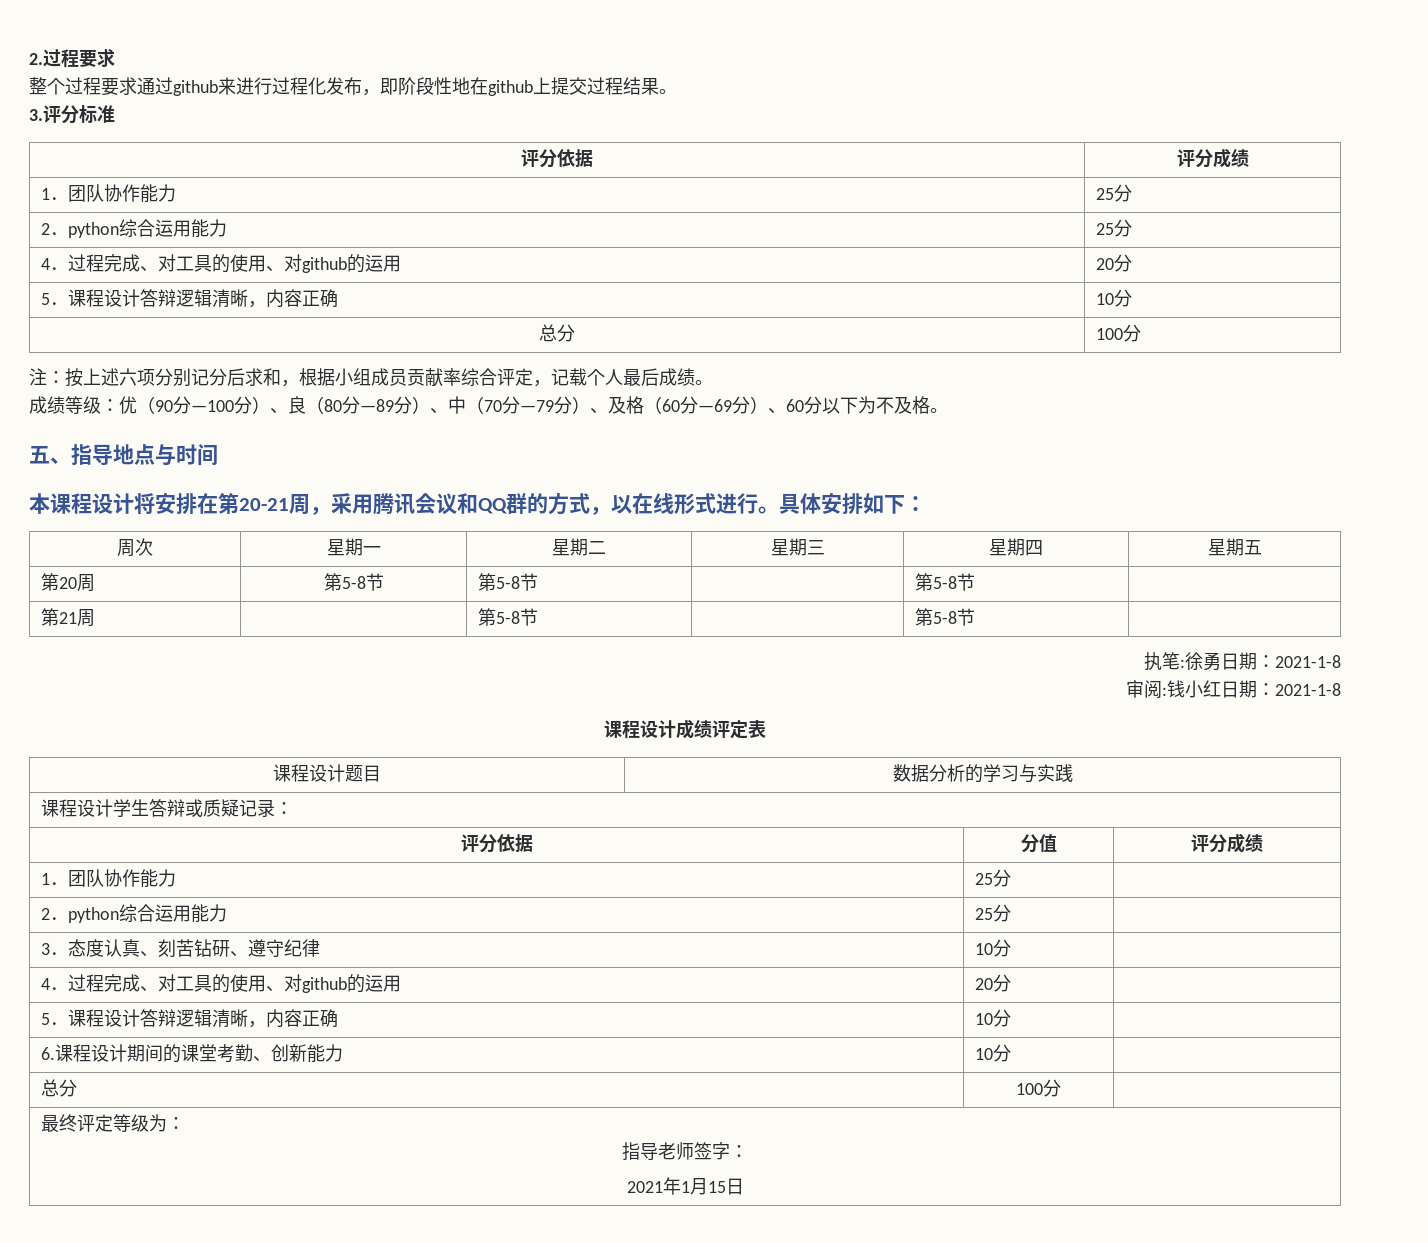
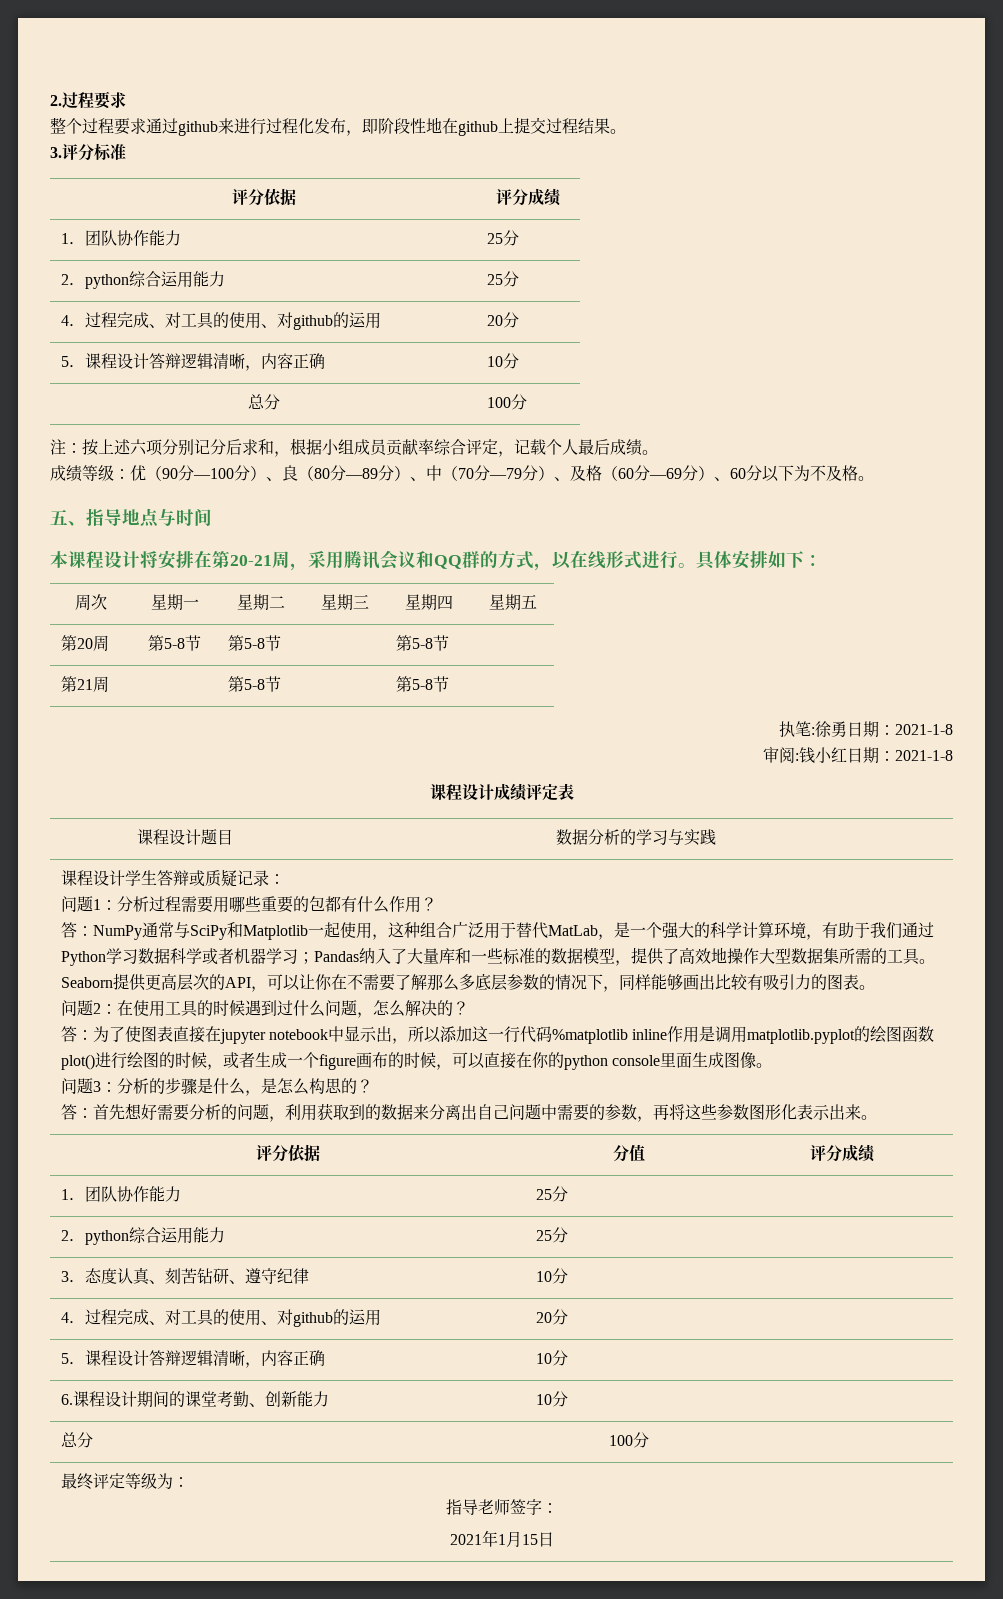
+ 问题1：分析过程需要用哪些重要的包都有什么作用？
+ 答：NumPy通常与SciPy和Matplotlib一起使用，这种组合广泛用于替代MatLab，是一个强大的科学计算环境，有助于我们通过Python学习数据科学或者机器学习；Pandas纳入了大量库和一些标准的数据模型，提供了高效地操作大型数据集所需的工具。Seaborn提供更高层次的API，可以让你在不需要了解那么多底层参数的情况下，同样能够画出比较有吸引力的图表。
+ 问题2：在使用工具的时候遇到过什么问题，怎么解决的？
+ 答：为了使图表直接在jupyter notebook中显示出，所以添加这一行代码%matplotlib inline作用是调用matplotlib.pyplot的绘图函数plot()进行绘图的时候，或者生成一个figure画布的时候，可以直接在你的python console里面生成图像。
+ 问题3：分析的步骤是什么，是怎么构思的？
+ 答：首先想好需要分析的问题，利用获取到的数据来分离出自己问题中需要的参数，再将这些参数图形化表示出来。

